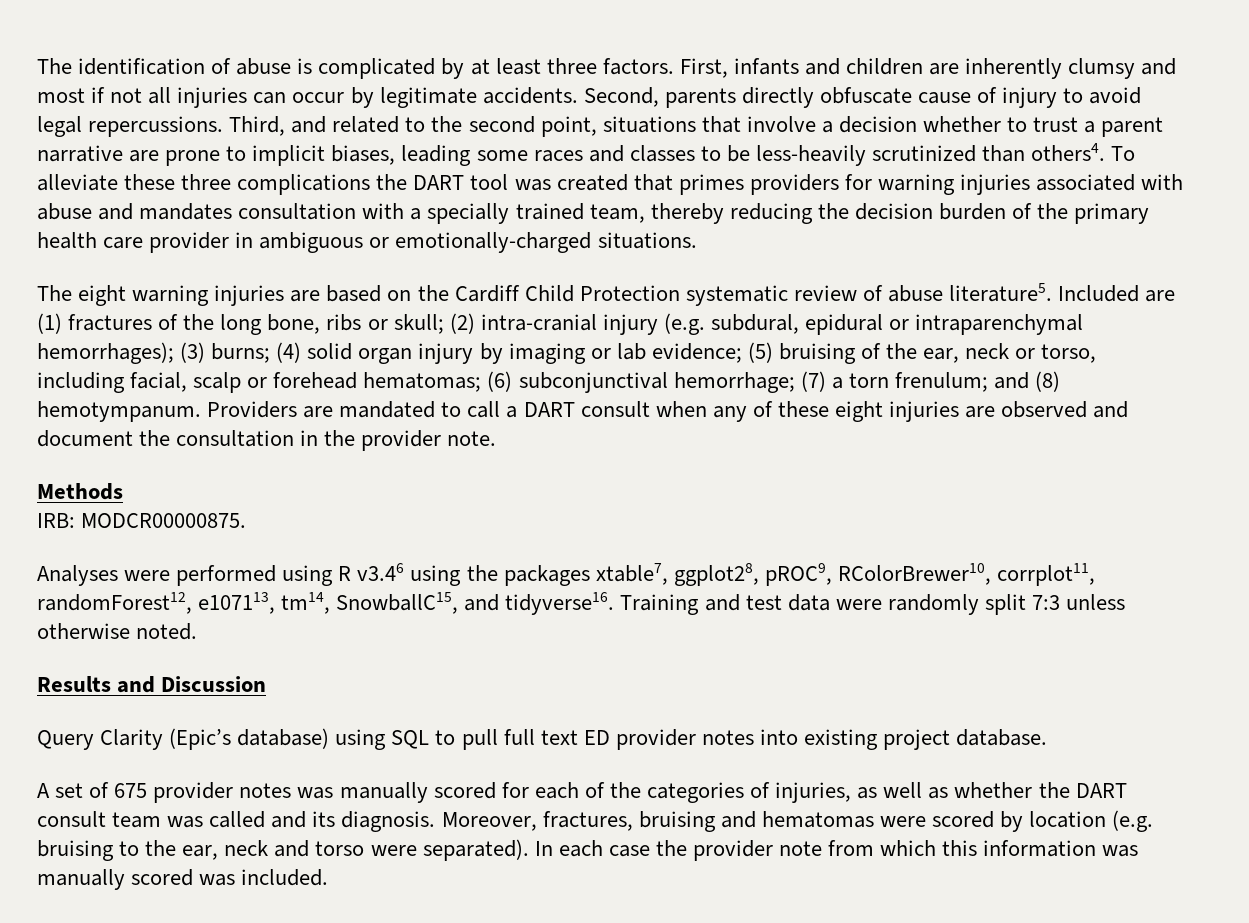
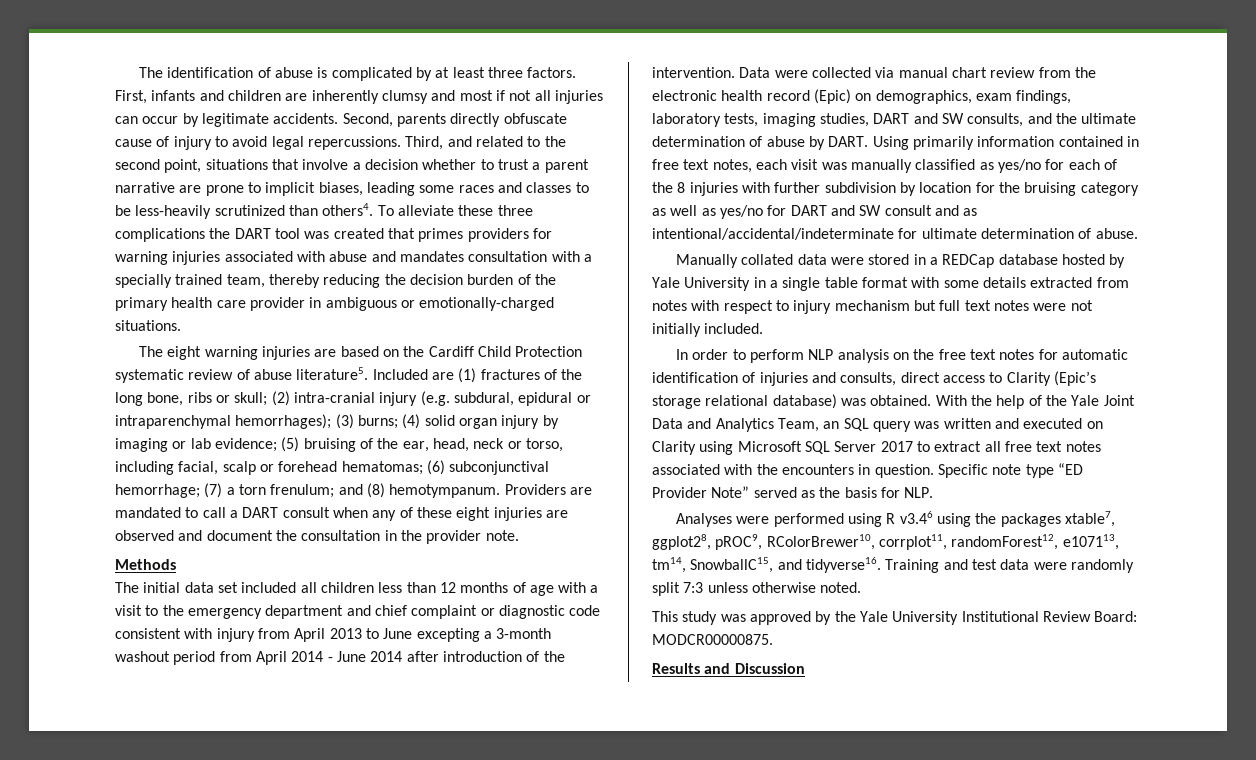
- Included are (1) fractures of the long bone, ribs or skull; (2) intra-cranial injury (e.g. subdural, epidural or intraparenchymal hemorrhages); (3) burns; (4) solid organ injury by imaging or lab evidence; (5) bruising of the ear, neck or torso, including facial, scalp or forehead hematomas; (6) subconjunctival hemorrhage; (7) a torn frenulum; and (8) hemotympanum.
+ Included are (1) fractures of the long bone, ribs or skull; (2) intra-cranial injury (e.g. subdural, epidural or intraparenchymal hemorrhages); (3) burns; (4) solid organ injury by imaging or lab evidence; (5) bruising of the ear, head, neck or torso, including facial, scalp or forehead hematomas; (6) subconjunctival hemorrhage; (7) a torn frenulum; and (8) hemotympanum.
- IRB: MODCR00000875.
+ The initial data set included all children less than 12 months of age with a visit to the emergency department and chief complaint or diagnostic code consistent with injury from April 2013 to June excepting a 3-month washout period from April 2014 - June 2014 after introduction of the intervention. Data were collected via manual chart review from the electronic health record (Epic) on demographics, exam findings, laboratory tests, imaging studies, DART and SW consults, and the ultimate determination of abuse by DART. Using primarily information contained in free text notes, each visit was manually classified as yes/no for each of the 8 injuries with further subdivision by location for the bruising category as well as yes/no for DART and SW consult and as intentional/accidental/indeterminate for ultimate determination of abuse.
+ Manually collated data were stored in a REDCap database hosted by Yale University in a single table format with some details extracted from notes with respect to injury mechanism but full text notes were not initially included.
+ In order to perform NLP analysis on the free text notes for automatic identification of injuries and consults, direct access to Clarity (Epic’s storage relational database) was obtained. With the help of the Yale Joint Data and Analytics Team, an SQL query was written and executed on Clarity using Microsoft SQL Server 2017 to extract all free text notes associated with the encounters in question. Specific note type “ED Provider Note” served as the basis for NLP.
+ This study was approved by the Yale University Institutional Review Board: MODCR00000875.
  Results and Discussion
- Query Clarity (Epic’s database) using SQL to pull full text ED provider notes into existing project database.
- A set of 675 provider notes was manually scored for each of the categories of injuries, as well as whether the DART consult team was called and its diagnosis. Moreover, fractures, bruising and hematomas were scored by location (e.g. bruising to the ear, neck and torso were separated). In each case the provider note from which this information was manually scored was included.

